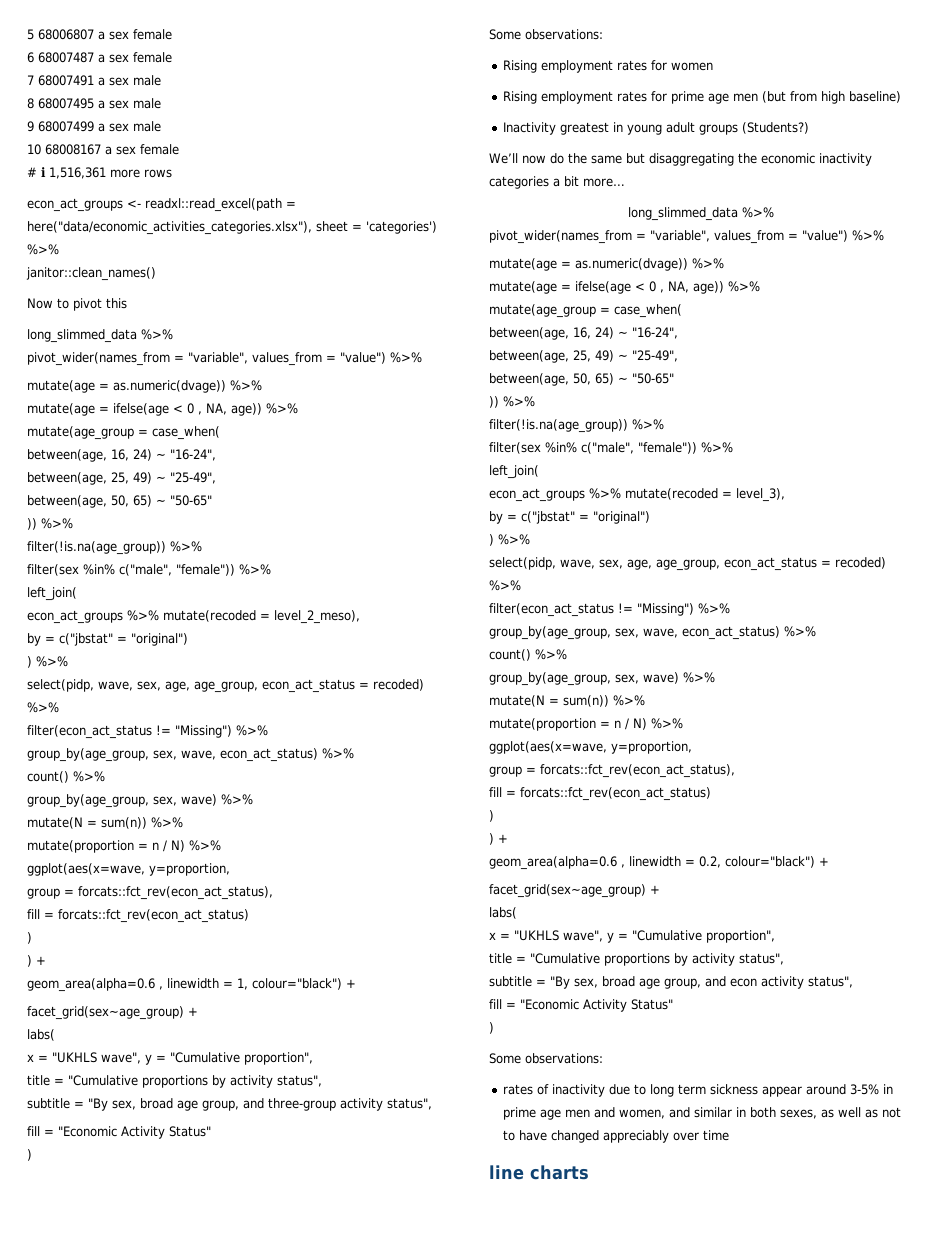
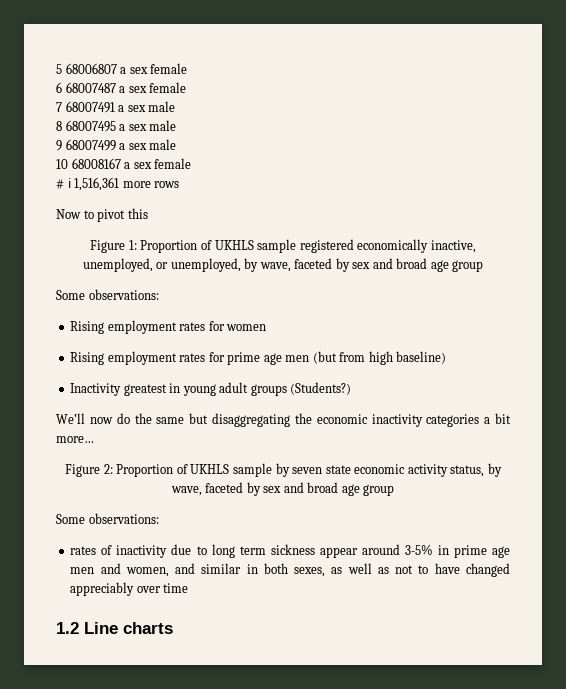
- econ_act_groups <- readxl::read_excel(path = here("data/economic_activities_categories.xlsx"), sheet = 'categories') %>%
- janitor::clean_names()
  Now to pivot this
- long_slimmed_data %>%
- pivot_wider(names_from = "variable", values_from = "value") %>%
- mutate(age = as.numeric(dvage)) %>%
- mutate(age = ifelse(age < 0 , NA, age)) %>%
- mutate(age_group = case_when(
- between(age, 16, 24) ~ "16-24",
- between(age, 25, 49) ~ "25-49",
- between(age, 50, 65) ~ "50-65"
- )) %>%
- filter(!is.na(age_group)) %>%
- filter(sex %in% c("male", "female")) %>%
- left_join(
- econ_act_groups %>% mutate(recoded = level_2_meso),
- by = c("jbstat" = "original")
- ) %>%
- select(pidp, wave, sex, age, age_group, econ_act_status = recoded) %>%
- filter(econ_act_status != "Missing") %>%
- group_by(age_group, sex, wave, econ_act_status) %>%
- count() %>%
- group_by(age_group, sex, wave) %>%
- mutate(N = sum(n)) %>%
- mutate(proportion = n / N) %>%
- ggplot(aes(x=wave, y=proportion,
- group = forcats::fct_rev(econ_act_status),
- fill = forcats::fct_rev(econ_act_status)
- )
- ) +
- geom_area(alpha=0.6 , linewidth = 1, colour="black") +
- facet_grid(sex~age_group) +
- labs(
- x = "UKHLS wave", y = "Cumulative proportion",
- title = "Cumulative proportions by activity status",
- subtitle = "By sex, broad age group, and three-group activity status",
- fill = "Economic Activity Status"
- )
+ Figure 1: Proportion of UKHLS sample registered economically inactive, unemployed, or unemployed, by wave, faceted by sex and broad age group
  We’ll now do the same but disaggregating the economic inactivity categories a bit more…
- long_slimmed_data %>%
- pivot_wider(names_from = "variable", values_from = "value") %>%
- mutate(age = as.numeric(dvage)) %>%
- mutate(age = ifelse(age < 0 , NA, age)) %>%
- mutate(age_group = case_when(
- between(age, 16, 24) ~ "16-24",
- between(age, 25, 49) ~ "25-49",
- between(age, 50, 65) ~ "50-65"
- )) %>%
- filter(!is.na(age_group)) %>%
- filter(sex %in% c("male", "female")) %>%
- left_join(
- econ_act_groups %>% mutate(recoded = level_3),
- by = c("jbstat" = "original")
- ) %>%
- select(pidp, wave, sex, age, age_group, econ_act_status = recoded) %>%
- filter(econ_act_status != "Missing") %>%
- group_by(age_group, sex, wave, econ_act_status) %>%
- count() %>%
- group_by(age_group, sex, wave) %>%
- mutate(N = sum(n)) %>%
- mutate(proportion = n / N) %>%
- ggplot(aes(x=wave, y=proportion,
- group = forcats::fct_rev(econ_act_status),
- fill = forcats::fct_rev(econ_act_status)
- )
- ) +
- geom_area(alpha=0.6 , linewidth = 0.2, colour="black") +
- facet_grid(sex~age_group) +
- labs(
- x = "UKHLS wave", y = "Cumulative proportion",
- title = "Cumulative proportions by activity status",
- subtitle = "By sex, broad age group, and econ activity status",
- fill = "Economic Activity Status"
- )
+ Figure 2: Proportion of UKHLS sample by seven state economic activity status, by wave, faceted by sex and broad age group
- line charts
+ 1.2 Line charts

